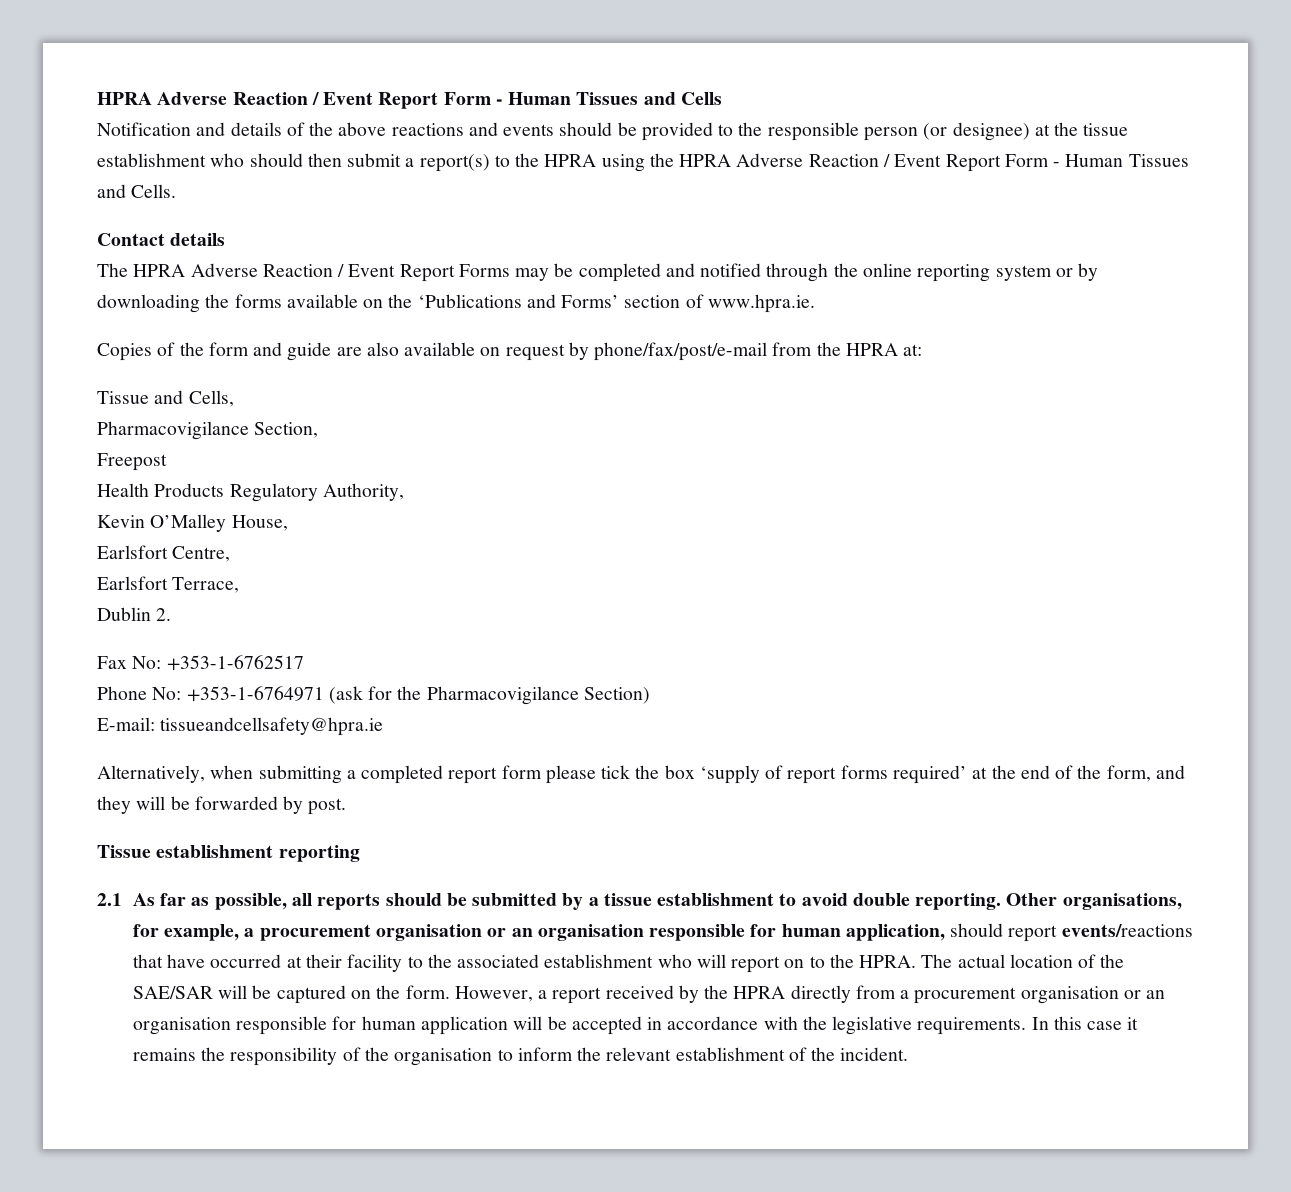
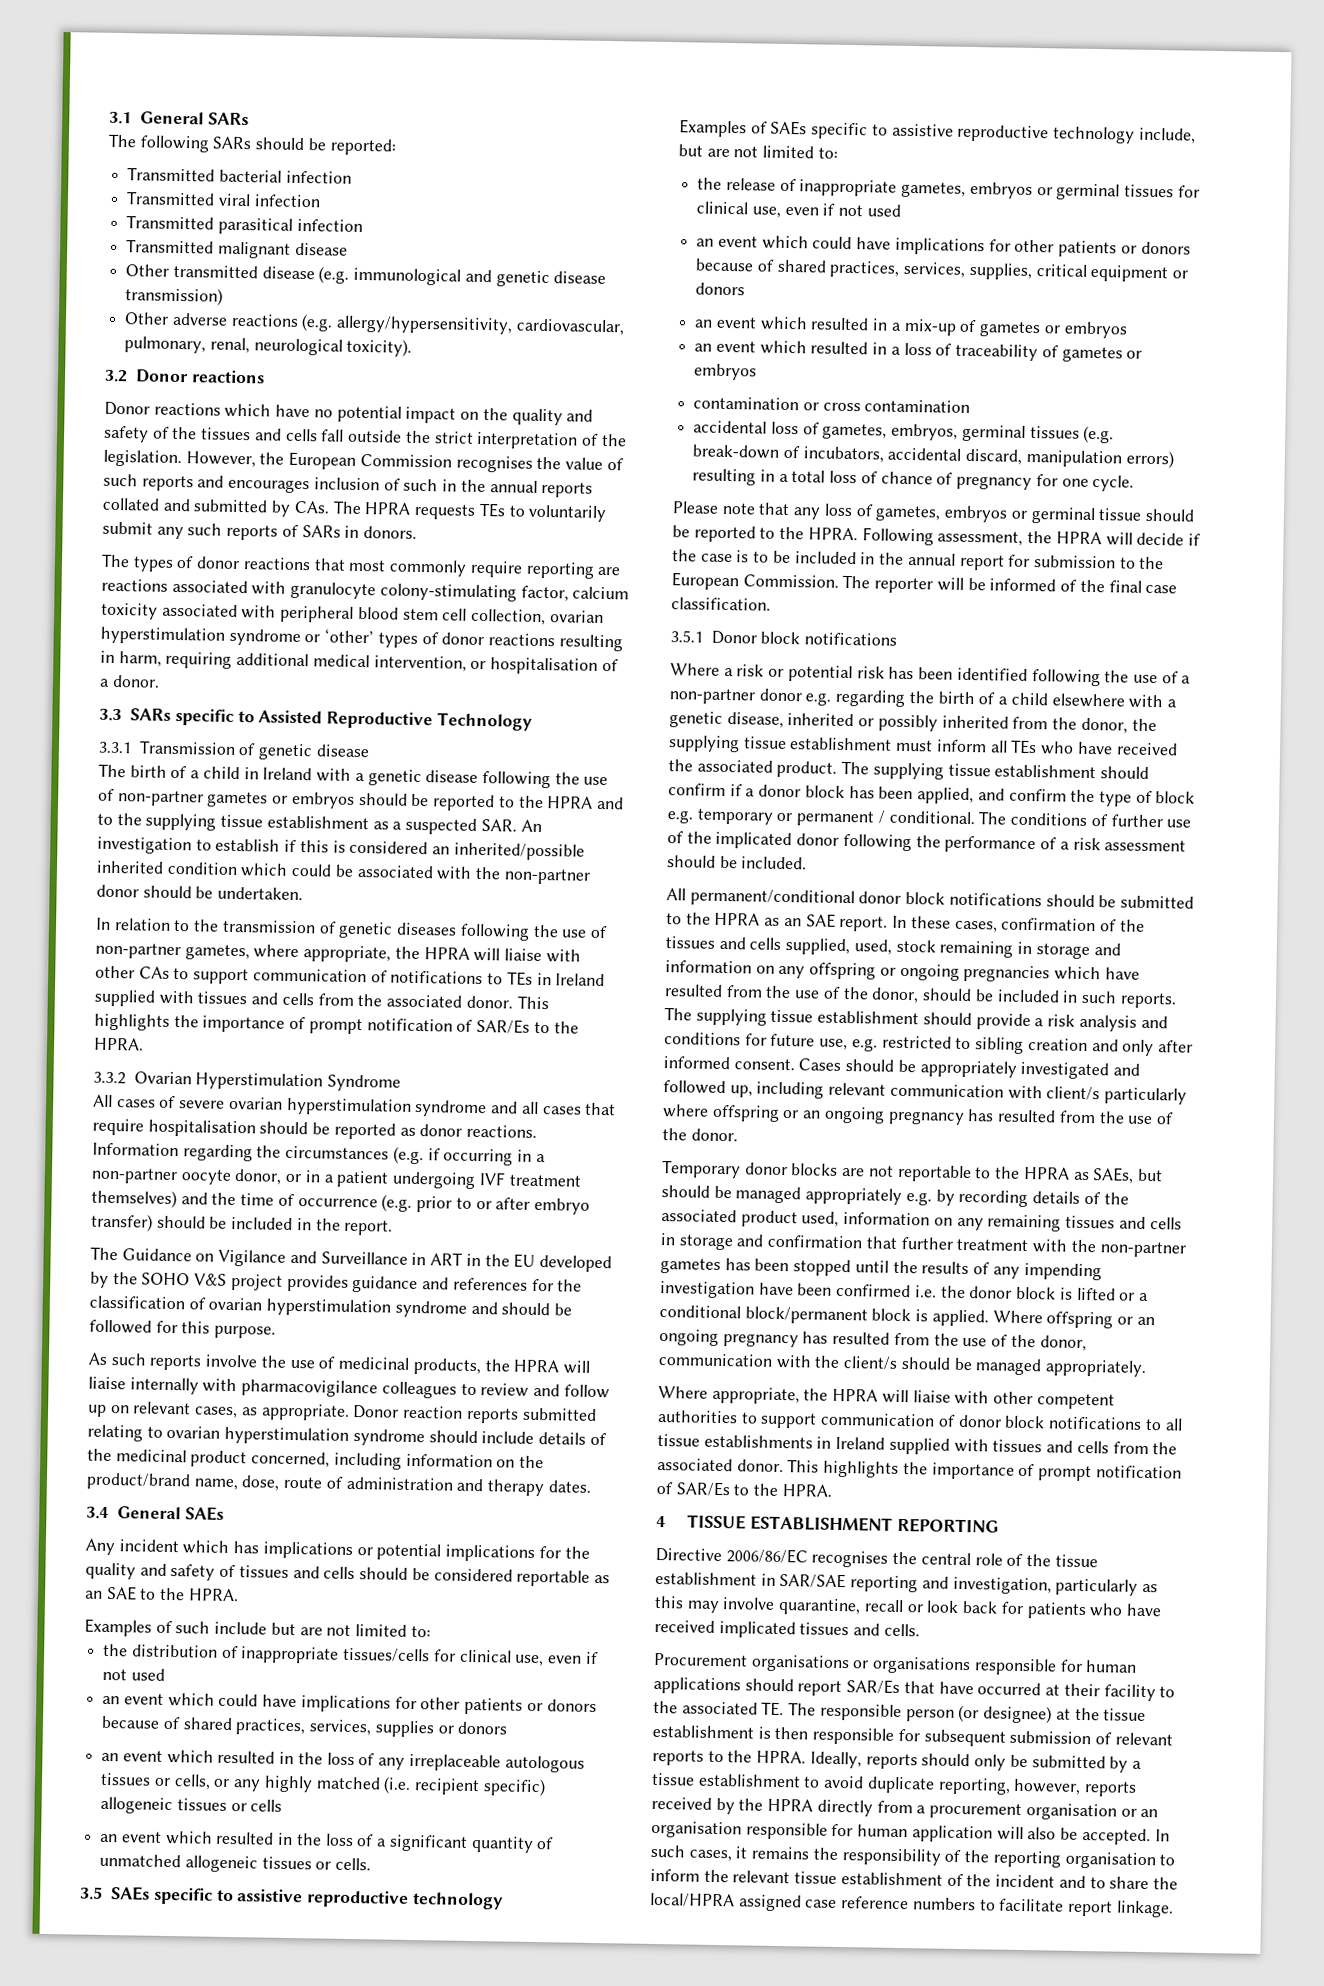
- HPRA Adverse Reaction / Event Report Form - Human Tissues and Cells
- Notification and details of the above reactions and events should be provided to the responsible person (or designee) at the tissue establishment who should then submit a report(s) to the HPRA using the HPRA Adverse Reaction / Event Report Form - Human Tissues and Cells.
- Contact details
- The HPRA Adverse Reaction / Event Report Forms may be completed and notified through the online reporting system or by downloading the forms available on the ‘Publications and Forms’ section of www.hpra.ie.
- Copies of the form and guide are also available on request by phone/fax/post/e-mail from the HPRA at:
- Tissue and Cells,
- Pharmacovigilance Section,
- Freepost
- Health Products Regulatory Authority,
- Kevin O’Malley House,
- Earlsfort Centre,
- Earlsfort Terrace,
- Dublin 2.
- Fax No: +353-1-6762517
- Phone No: +353-1-6764971 (ask for the Pharmacovigilance Section)
- E-mail: tissueandcellsafety@hpra.ie
- Alternatively, when submitting a completed report form please tick the box ‘supply of report forms required’ at the end of the form, and they will be forwarded by post.
- Tissue establishment reporting
- 2.1 As far as possible, all reports should be submitted by a tissue establishment to avoid double reporting. Other organisations, for example, a procurement organisation or an organisation responsible for human application, should report events/reactions that have occurred at their facility to the associated establishment who will report on to the HPRA. The actual location of the SAE/SAR will be captured on the form. However, a report received by the HPRA directly from a procurement organisation or an organisation responsible for human application will be accepted in accordance with the legislative requirements. In this case it remains the responsibility of the organisation to inform the relevant establishment of the incident.
+ 3.1 General SARs
+ The following SARs should be reported:
+ Transmitted bacterial infection
+ Transmitted viral infection
+ Transmitted parasitical infection
+ Transmitted malignant disease
+ Other transmitted disease (e.g. immunological and genetic disease transmission)
+ Other adverse reactions (e.g. allergy/hypersensitivity, cardiovascular, pulmonary, renal, neurological toxicity).
+ 3.2 Donor reactions
+ Donor reactions which have no potential impact on the quality and safety of the tissues and cells fall outside the strict interpretation of the legislation. However, the European Commission recognises the value of such reports and encourages inclusion of such in the annual reports collated and submitted by CAs. The HPRA requests TEs to voluntarily submit any such reports of SARs in donors.
+ The types of donor reactions that most commonly require reporting are reactions associated with granulocyte colony-stimulating factor, calcium toxicity associated with peripheral blood stem cell collection, ovarian hyperstimulation syndrome or ‘other’ types of donor reactions resulting in harm, requiring additional medical intervention, or hospitalisation of a donor.
+ 3.3 SARs specific to Assisted Reproductive Technology
+ 3.3.1 Transmission of genetic disease
+ The birth of a child in Ireland with a genetic disease following the use of non-partner gametes or embryos should be reported to the HPRA and to the supplying tissue establishment as a suspected SAR. An investigation to establish if this is considered an inherited/possible inherited condition which could be associated with the non-partner donor should be undertaken.
+ In relation to the transmission of genetic diseases following the use of non-partner gametes, where appropriate, the HPRA will liaise with other CAs to support communication of notifications to TEs in Ireland supplied with tissues and cells from the associated donor. This highlights the importance of prompt notification of SAR/Es to the HPRA.
+ 3.3.2 Ovarian Hyperstimulation Syndrome
+ All cases of severe ovarian hyperstimulation syndrome and all cases that require hospitalisation should be reported as donor reactions. Information regarding the circumstances (e.g. if occurring in a non-partner oocyte donor, or in a patient undergoing IVF treatment themselves) and the time of occurrence (e.g. prior to or after embryo transfer) should be included in the report.
+ The Guidance on Vigilance and Surveillance in ART in the EU developed by the SOHO V&S project provides guidance and references for the classification of ovarian hyperstimulation syndrome and should be followed for this purpose.
+ As such reports involve the use of medicinal products, the HPRA will liaise internally with pharmacovigilance colleagues to review and follow up on relevant cases, as appropriate. Donor reaction reports submitted relating to ovarian hyperstimulation syndrome should include details of the medicinal product concerned, including information on the product/brand name, dose, route of administration and therapy dates.
+ 3.4 General SAEs
+ Any incident which has implications or potential implications for the quality and safety of tissues and cells should be considered reportable as an SAE to the HPRA.
+ Examples of such include but are not limited to:
+ the distribution of inappropriate tissues/cells for clinical use, even if not used
+ an event which could have implications for other patients or donors because of shared practices, services, supplies or donors
+ an event which resulted in the loss of any irreplaceable autologous tissues or cells, or any highly matched (i.e. recipient specific) allogeneic tissues or cells
+ an event which resulted in the loss of a significant quantity of unmatched allogeneic tissues or cells.
+ 3.5 SAEs specific to assistive reproductive technology
+ Examples of SAEs specific to assistive reproductive technology include, but are not limited to:
+ the release of inappropriate gametes, embryos or germinal tissues for clinical use, even if not used
+ an event which could have implications for other patients or donors because of shared practices, services, supplies, critical equipment or donors
+ an event which resulted in a mix-up of gametes or embryos
+ an event which resulted in a loss of traceability of gametes or embryos
+ contamination or cross contamination
+ accidental loss of gametes, embryos, germinal tissues (e.g. break-down of incubators, accidental discard, manipulation errors) resulting in a total loss of chance of pregnancy for one cycle.
+ Please note that any loss of gametes, embryos or germinal tissue should be reported to the HPRA. Following assessment, the HPRA will decide if the case is to be included in the annual report for submission to the European Commission. The reporter will be informed of the final case classification.
+ 3.5.1 Donor block notifications
+ Where a risk or potential risk has been identified following the use of a non-partner donor e.g. regarding the birth of a child elsewhere with a genetic disease, inherited or possibly inherited from the donor, the supplying tissue establishment must inform all TEs who have received the associated product. The supplying tissue establishment should confirm if a donor block has been applied, and confirm the type of block e.g. temporary or permanent / conditional. The conditions of further use of the implicated donor following the performance of a risk assessment should be included.
+ All permanent/conditional donor block notifications should be submitted to the HPRA as an SAE report. In these cases, confirmation of the tissues and cells supplied, used, stock remaining in storage and information on any offspring or ongoing pregnancies which have resulted from the use of the donor, should be included in such reports. The supplying tissue establishment should provide a risk analysis and conditions for future use, e.g. restricted to sibling creation and only after informed consent. Cases should be appropriately investigated and followed up, including relevant communication with client/s particularly where offspring or an ongoing pregnancy has resulted from the use of the donor.
+ Temporary donor blocks are not reportable to the HPRA as SAEs, but should be managed appropriately e.g. by recording details of the associated product used, information on any remaining tissues and cells in storage and confirmation that further treatment with the non-partner gametes has been stopped until the results of any impending investigation have been confirmed i.e. the donor block is lifted or a conditional block/permanent block is applied. Where offspring or an ongoing pregnancy has resulted from the use of the donor, communication with the client/s should be managed appropriately.
+ Where appropriate, the HPRA will liaise with other competent authorities to support communication of donor block notifications to all tissue establishments in Ireland supplied with tissues and cells from the associated donor. This highlights the importance of prompt notification of SAR/Es to the HPRA.
+ 4 TISSUE ESTABLISHMENT REPORTING
+ Directive 2006/86/EC recognises the central role of the tissue establishment in SAR/SAE reporting and investigation, particularly as this may involve quarantine, recall or look back for patients who have received implicated tissues and cells.
+ Procurement organisations or organisations responsible for human applications should report SAR/Es that have occurred at their facility to the associated TE. The responsible person (or designee) at the tissue establishment is then responsible for subsequent submission of relevant reports to the HPRA. Ideally, reports should only be submitted by a tissue establishment to avoid duplicate reporting, however, reports received by the HPRA directly from a procurement organisation or an organisation responsible for human application will also be accepted. In such cases, it remains the responsibility of the reporting organisation to inform the relevant tissue establishment of the incident and to share the local/HPRA assigned case reference numbers to facilitate report linkage.

